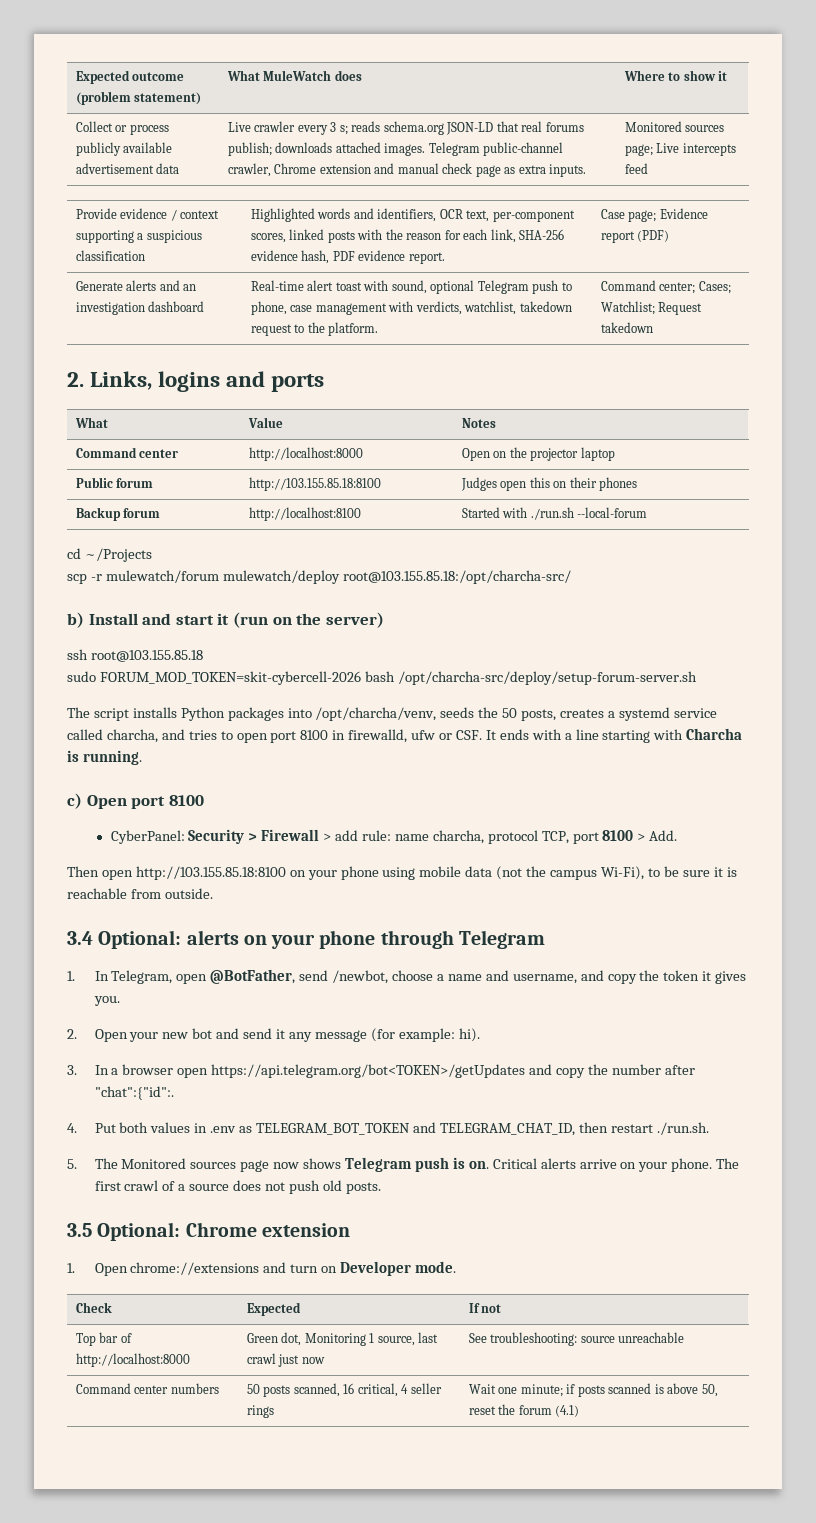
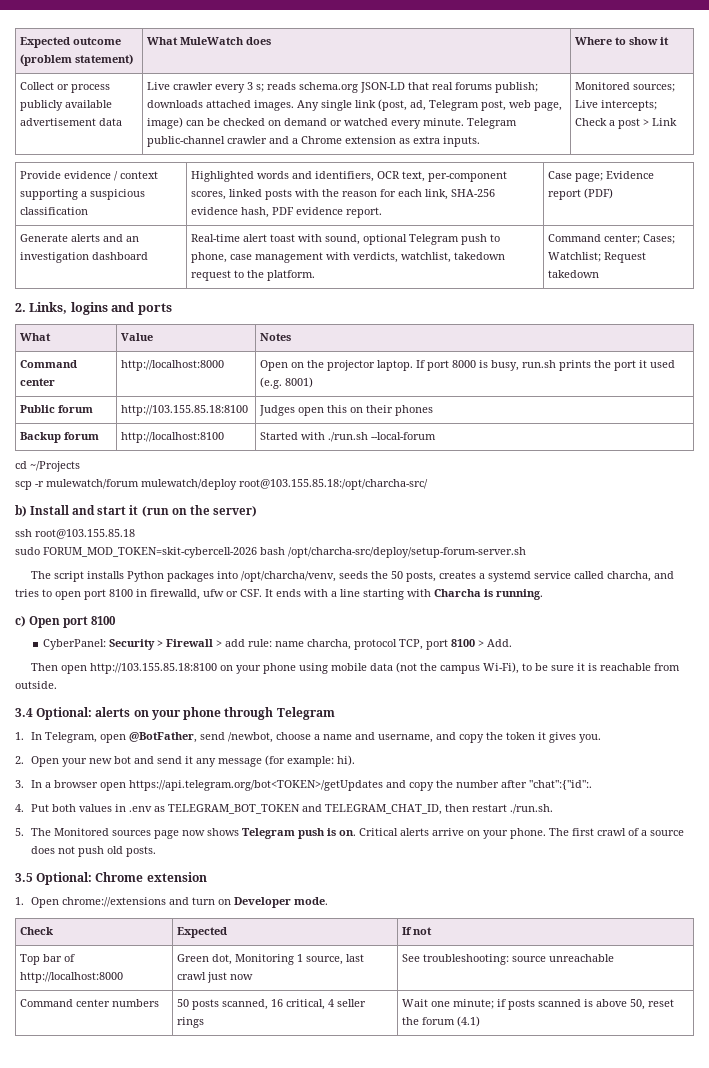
- Telegram public-channel crawler, Chrome extension and manual check page as extra inputs. | Monitored sources page; Live intercepts feed
+ Any single link (post, ad, Telegram post, web page, image) can be checked on demand or watched every minute. Telegram public-channel crawler and a Chrome extension as extra inputs. | Monitored sources; Live intercepts; Check a post > Link
- Command center | http://localhost:8000 | Open on the projector laptop
+ Command center | http://localhost:8000 | Open on the projector laptop. If port 8000 is busy, run.sh prints the port it used (e.g. 8001)

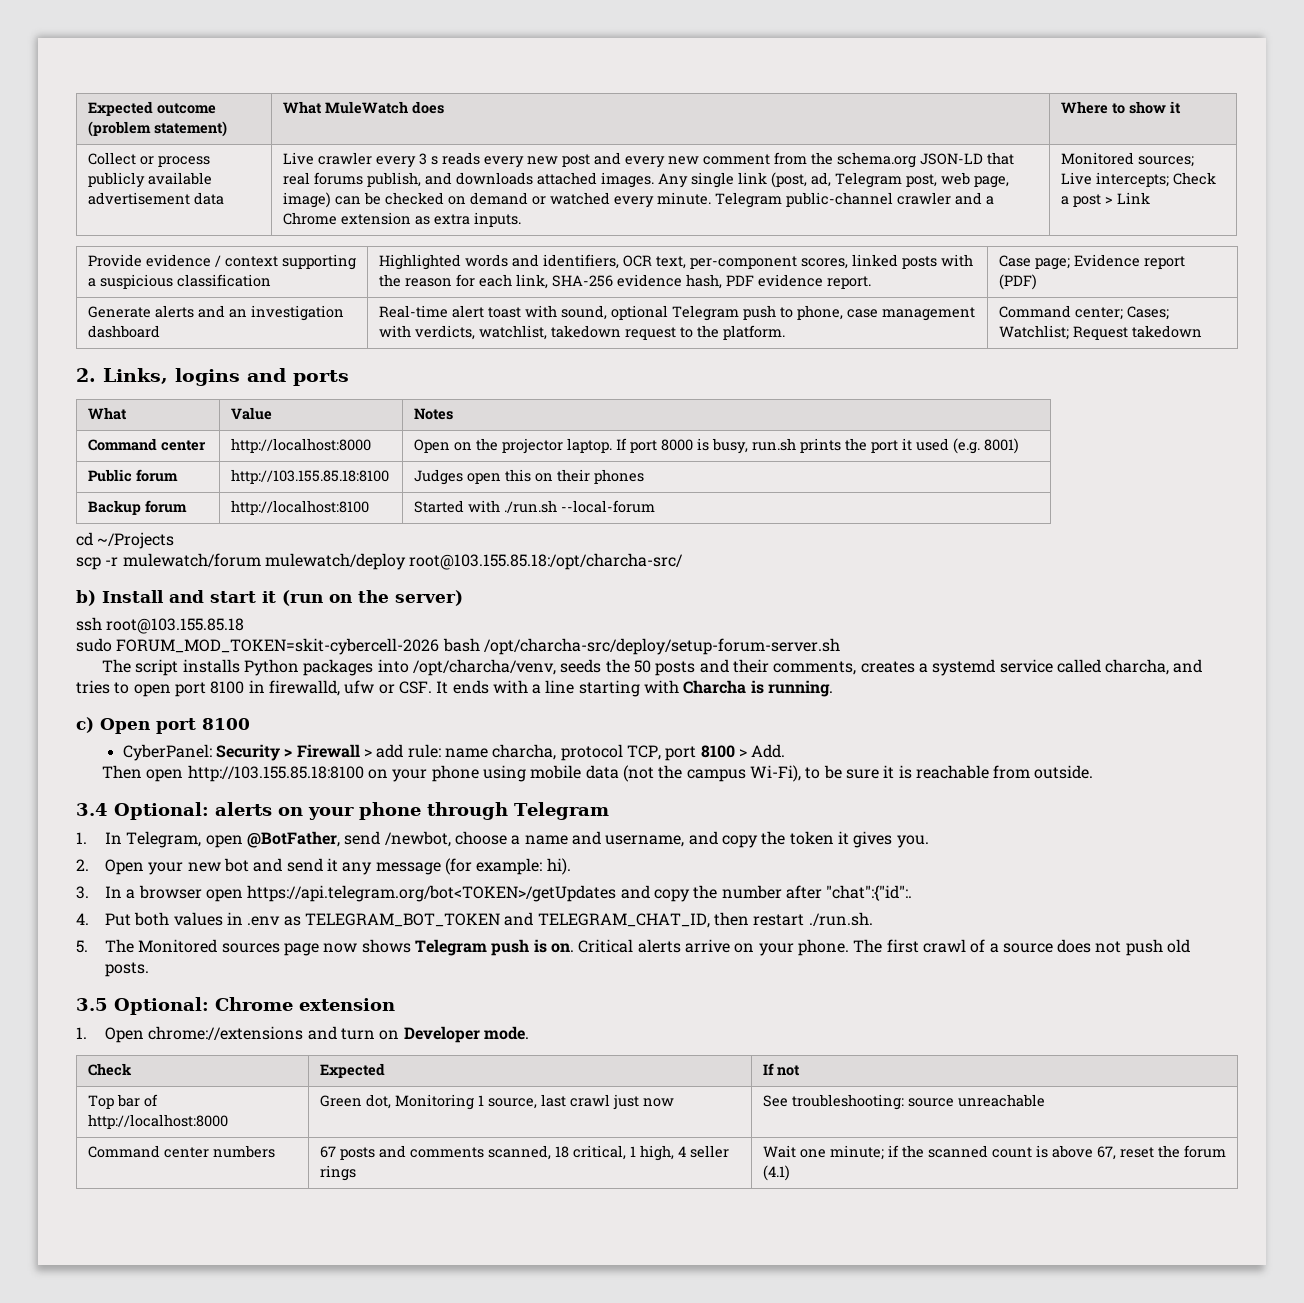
- Live crawler every 3 s; reads schema.org JSON-LD that real forums publish; downloads attached images.
+ Live crawler every 3 s reads every new post and every new comment from the schema.org JSON-LD that real forums publish, and downloads attached images.
- The script installs Python packages into /opt/charcha/venv, seeds the 50 posts, creates a systemd service called charcha, and tries to open port 8100 in firewalld, ufw or CSF. It ends with a line starting with Charcha is running.
+ The script installs Python packages into /opt/charcha/venv, seeds the 50 posts and their comments, creates a systemd service called charcha, and tries to open port 8100 in firewalld, ufw or CSF. It ends with a line starting with Charcha is running.
- Command center numbers | 50 posts scanned, 16 critical, 4 seller rings | Wait one minute; if posts scanned is above 50, reset the forum (4.1)
+ Command center numbers | 67 posts and comments scanned, 18 critical, 1 high, 4 seller rings | Wait one minute; if the scanned count is above 67, reset the forum (4.1)

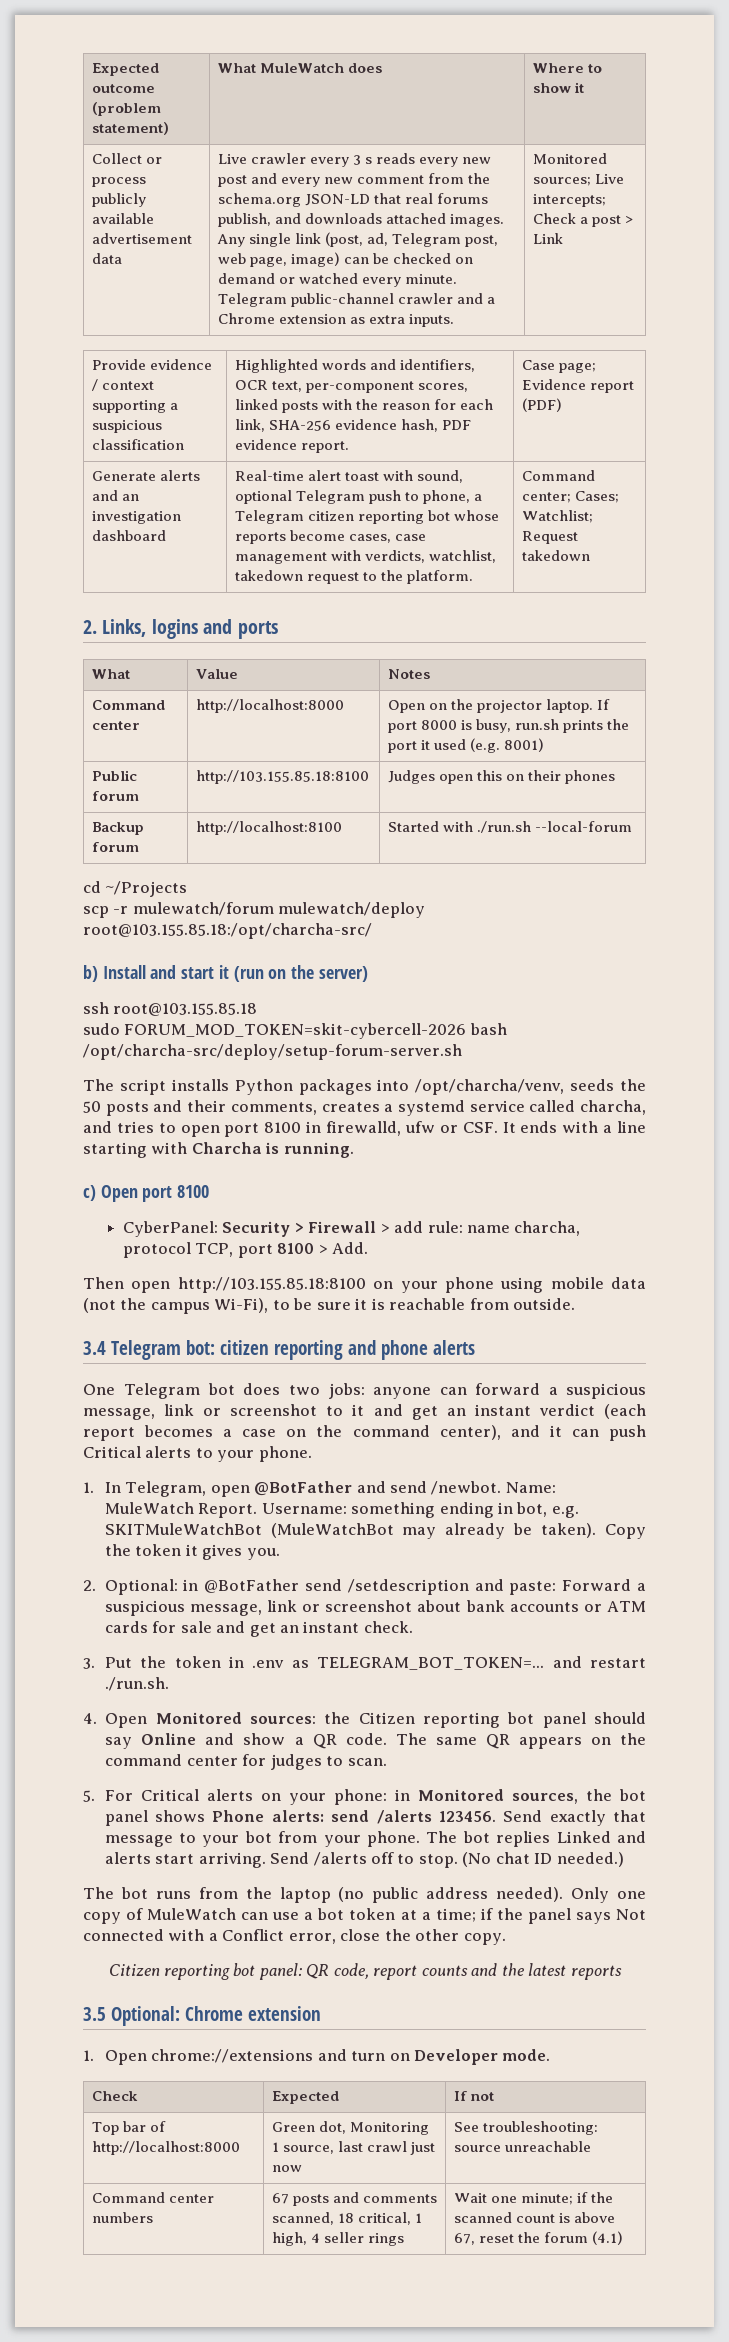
- Real-time alert toast with sound, optional Telegram push to phone, case management with verdicts, watchlist, takedown request to the platform.
+ Real-time alert toast with sound, optional Telegram push to phone, a Telegram citizen reporting bot whose reports become cases, case management with verdicts, watchlist, takedown request to the platform.
- 3.4 Optional: alerts on your phone through Telegram
- 1. In Telegram, open @BotFather, send /newbot, choose a name and username, and copy the token it gives you.
+ 3.4 Telegram bot: citizen reporting and phone alerts
+ One Telegram bot does two jobs: anyone can forward a suspicious message, link or screenshot to it and get an instant verdict (each report becomes a case on the command center), and it can push Critical alerts to your phone.
+ 1. In Telegram, open @BotFather and send /newbot. Name: MuleWatch Report. Username: something ending in bot, e.g. SKITMuleWatchBot (MuleWatchBot may already be taken). Copy the token it gives you.
- 2. Open your new bot and send it any message (for example: hi).
- 3. In a browser open https://api.telegram.org/bot<TOKEN>/getUpdates and copy the number after "chat":{"id":.
- 4. Put both values in .env as TELEGRAM_BOT_TOKEN and TELEGRAM_CHAT_ID, then restart ./run.sh.
- 5. The Monitored sources page now shows Telegram push is on. Critical alerts arrive on your phone. The first crawl of a source does not push old posts.
+ 2. Optional: in @BotFather send /setdescription and paste: Forward a suspicious message, link or screenshot about bank accounts or ATM cards for sale and get an instant check.
+ 3. Put the token in .env as TELEGRAM_BOT_TOKEN=... and restart ./run.sh.
+ 4. Open Monitored sources: the Citizen reporting bot panel should say Online and show a QR code. The same QR appears on the command center for judges to scan.
+ 5. For Critical alerts on your phone: in Monitored sources, the bot panel shows Phone alerts: send /alerts 123456. Send exactly that message to your bot from your phone. The bot replies Linked and alerts start arriving. Send /alerts off to stop. (No chat ID needed.)
+ The bot runs from the laptop (no public address needed). Only one copy of MuleWatch can use a bot token at a time; if the panel says Not connected with a Conflict error, close the other copy.
+ Citizen reporting bot panel: QR code, report counts and the latest reports

